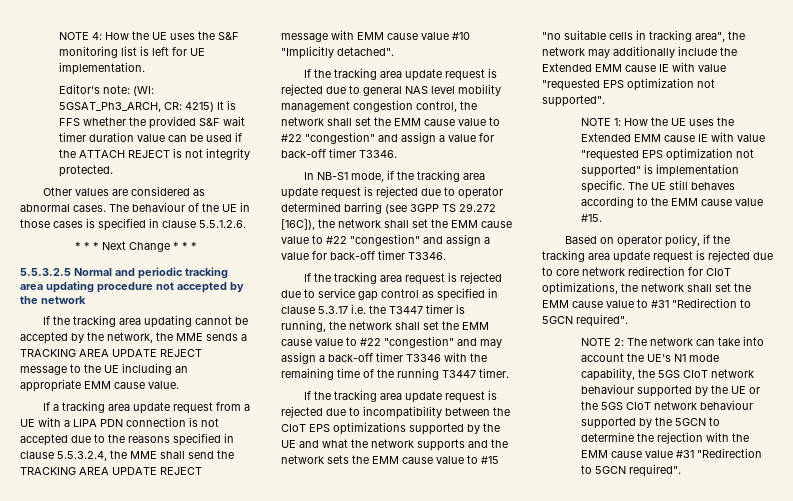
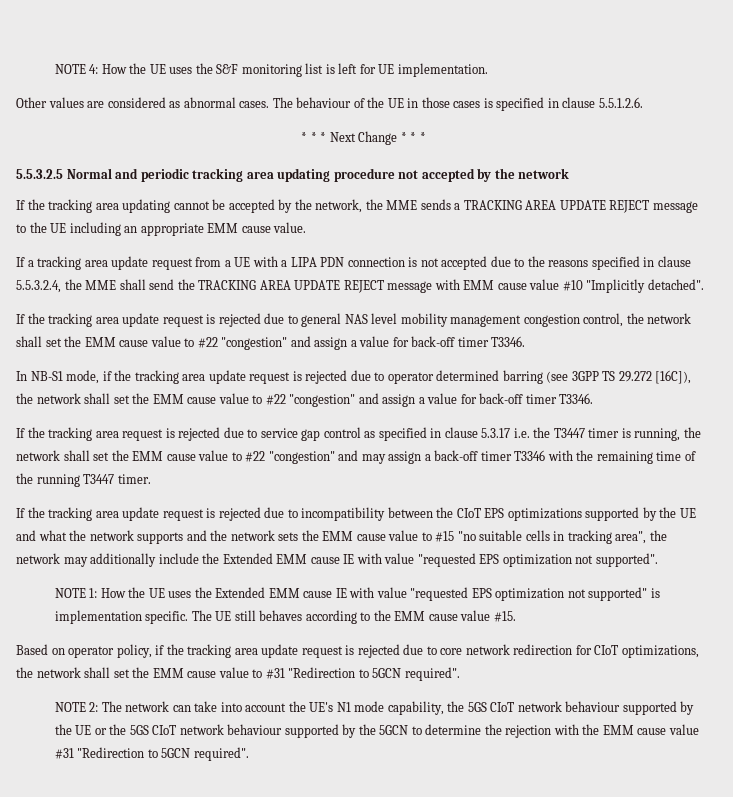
- Editor's note: (WI: 5GSAT_Ph3_ARCH, CR: 4215) It is FFS whether the provided S&F wait timer duration value can be used if the ATTACH REJECT is not integrity protected.

